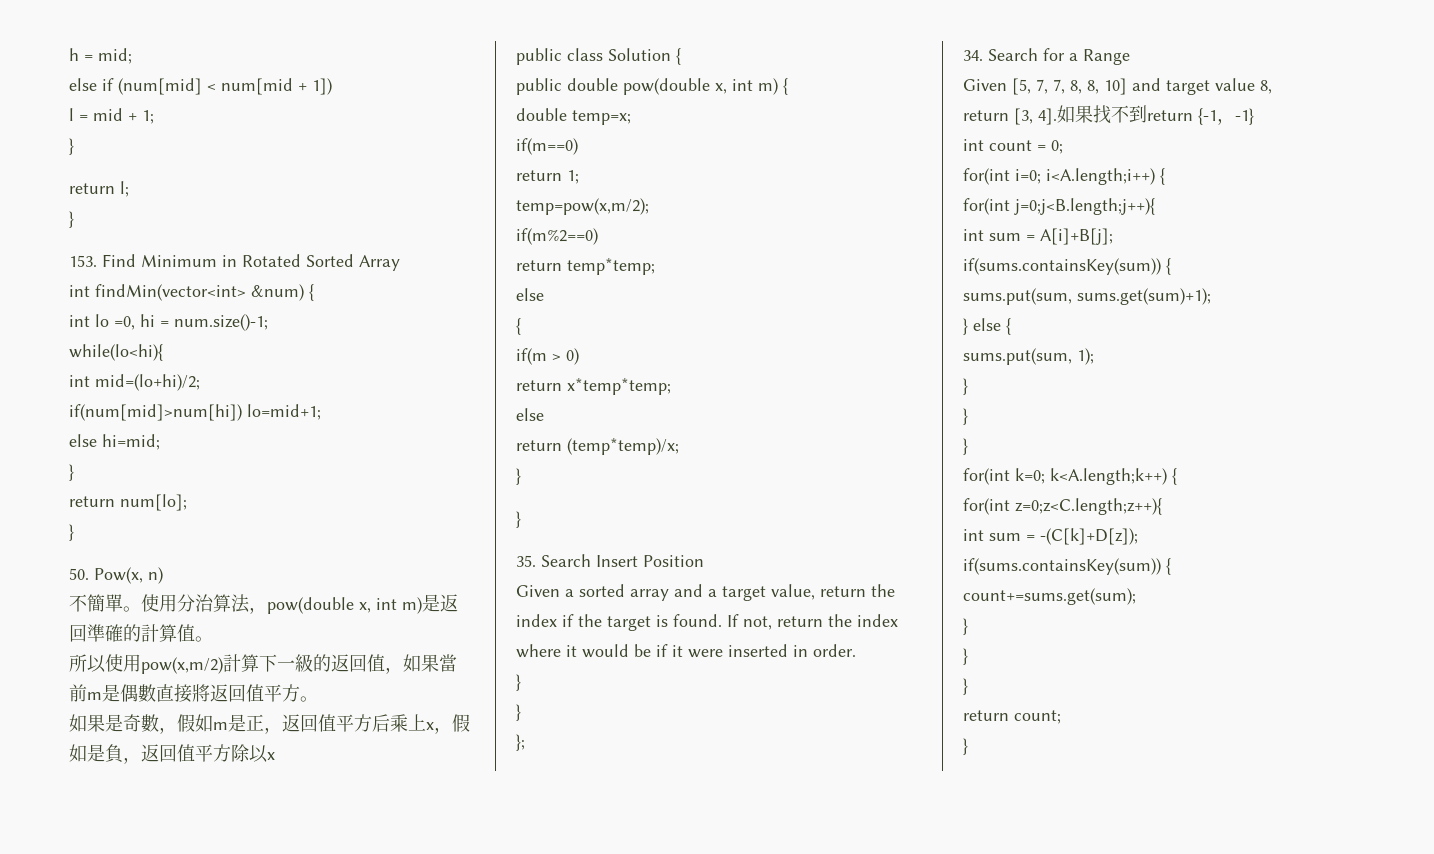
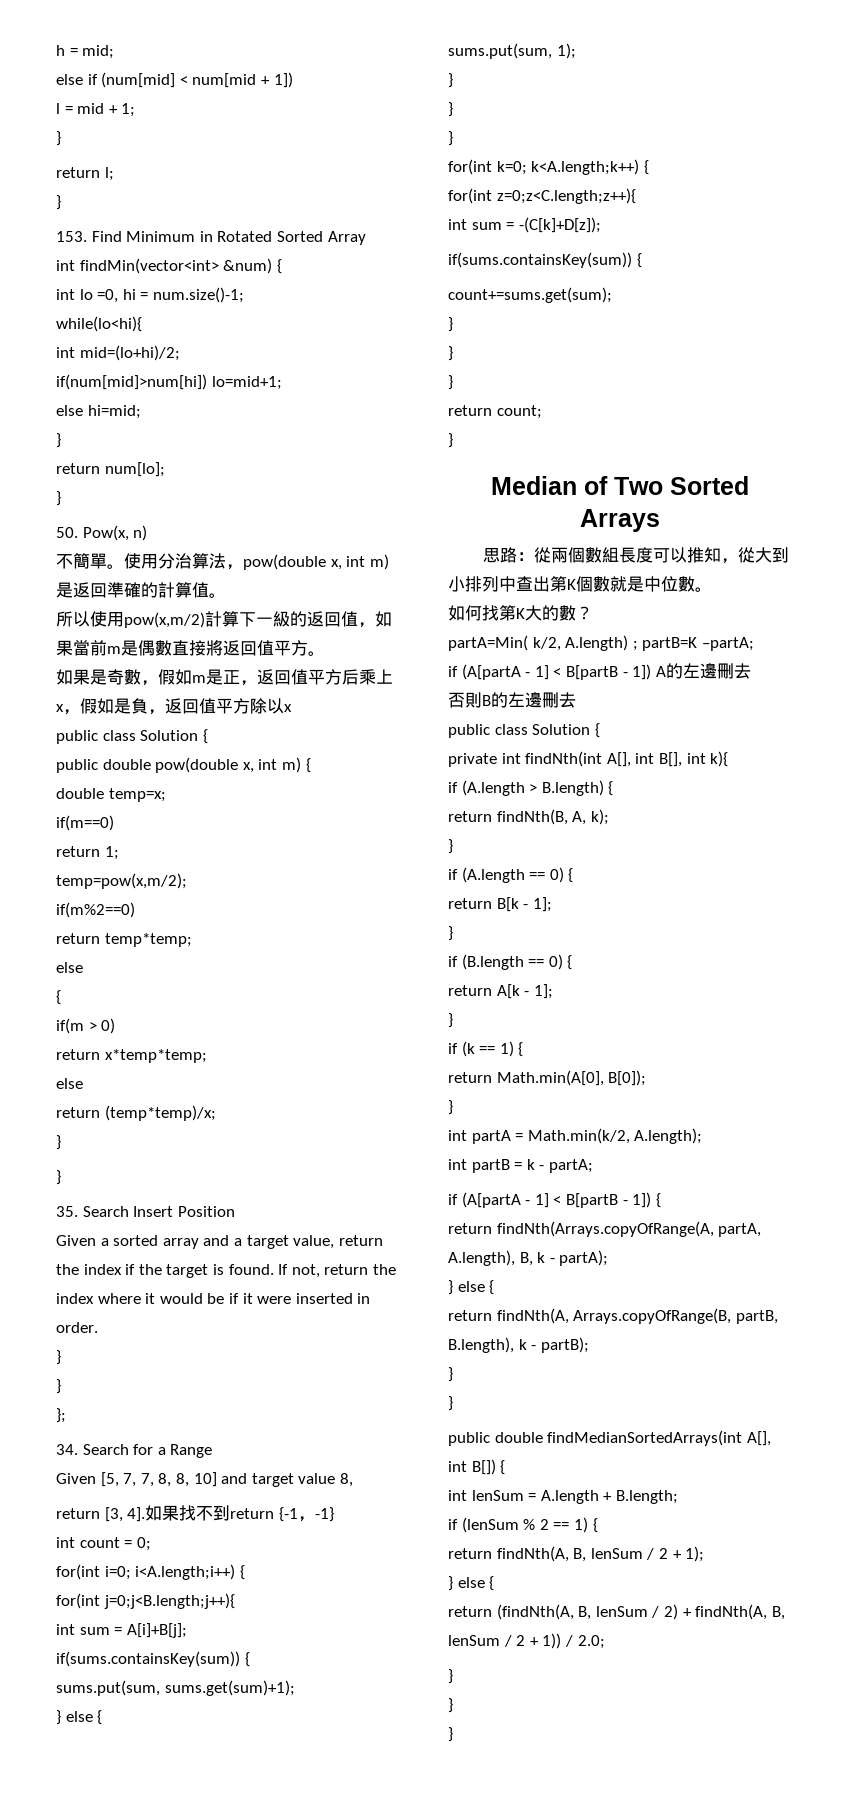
+ Median of Two Sorted Arrays
+ 思路：從兩個數組長度可以推知，從大到小排列中查出第K個數就是中位數。
+ 如何找第K大的數？
+ partA=Min( k/2, A.length) ; partB=K –partA;
+ if (A[partA - 1] < B[partB - 1]) A的左邊刪去
+ 否則B的左邊刪去
+ public class Solution {
+ private int findNth(int A[], int B[], int k){
+ if (A.length > B.length) {
+ return findNth(B, A, k);
+ }
+ if (A.length == 0) {
+ return B[k - 1];
+ }
+ if (B.length == 0) {
+ return A[k - 1];
+ }
+ if (k == 1) {
+ return Math.min(A[0], B[0]);
+ }
+ int partA = Math.min(k/2, A.length);
+ int partB = k - partA;
+ if (A[partA - 1] < B[partB - 1]) {
+ return findNth(Arrays.copyOfRange(A, partA, A.length), B, k - partA);
+ } else {
+ return findNth(A, Arrays.copyOfRange(B, partB, B.length), k - partB);
+ }
+ }
+ public double findMedianSortedArrays(int A[], int B[]) {
+ int lenSum = A.length + B.length;
+ if (lenSum % 2 == 1) {
+ return findNth(A, B, lenSum / 2 + 1);
+ } else {
+ return (findNth(A, B, lenSum / 2) + findNth(A, B, lenSum / 2 + 1)) / 2.0;
+ }
+ }
+ }

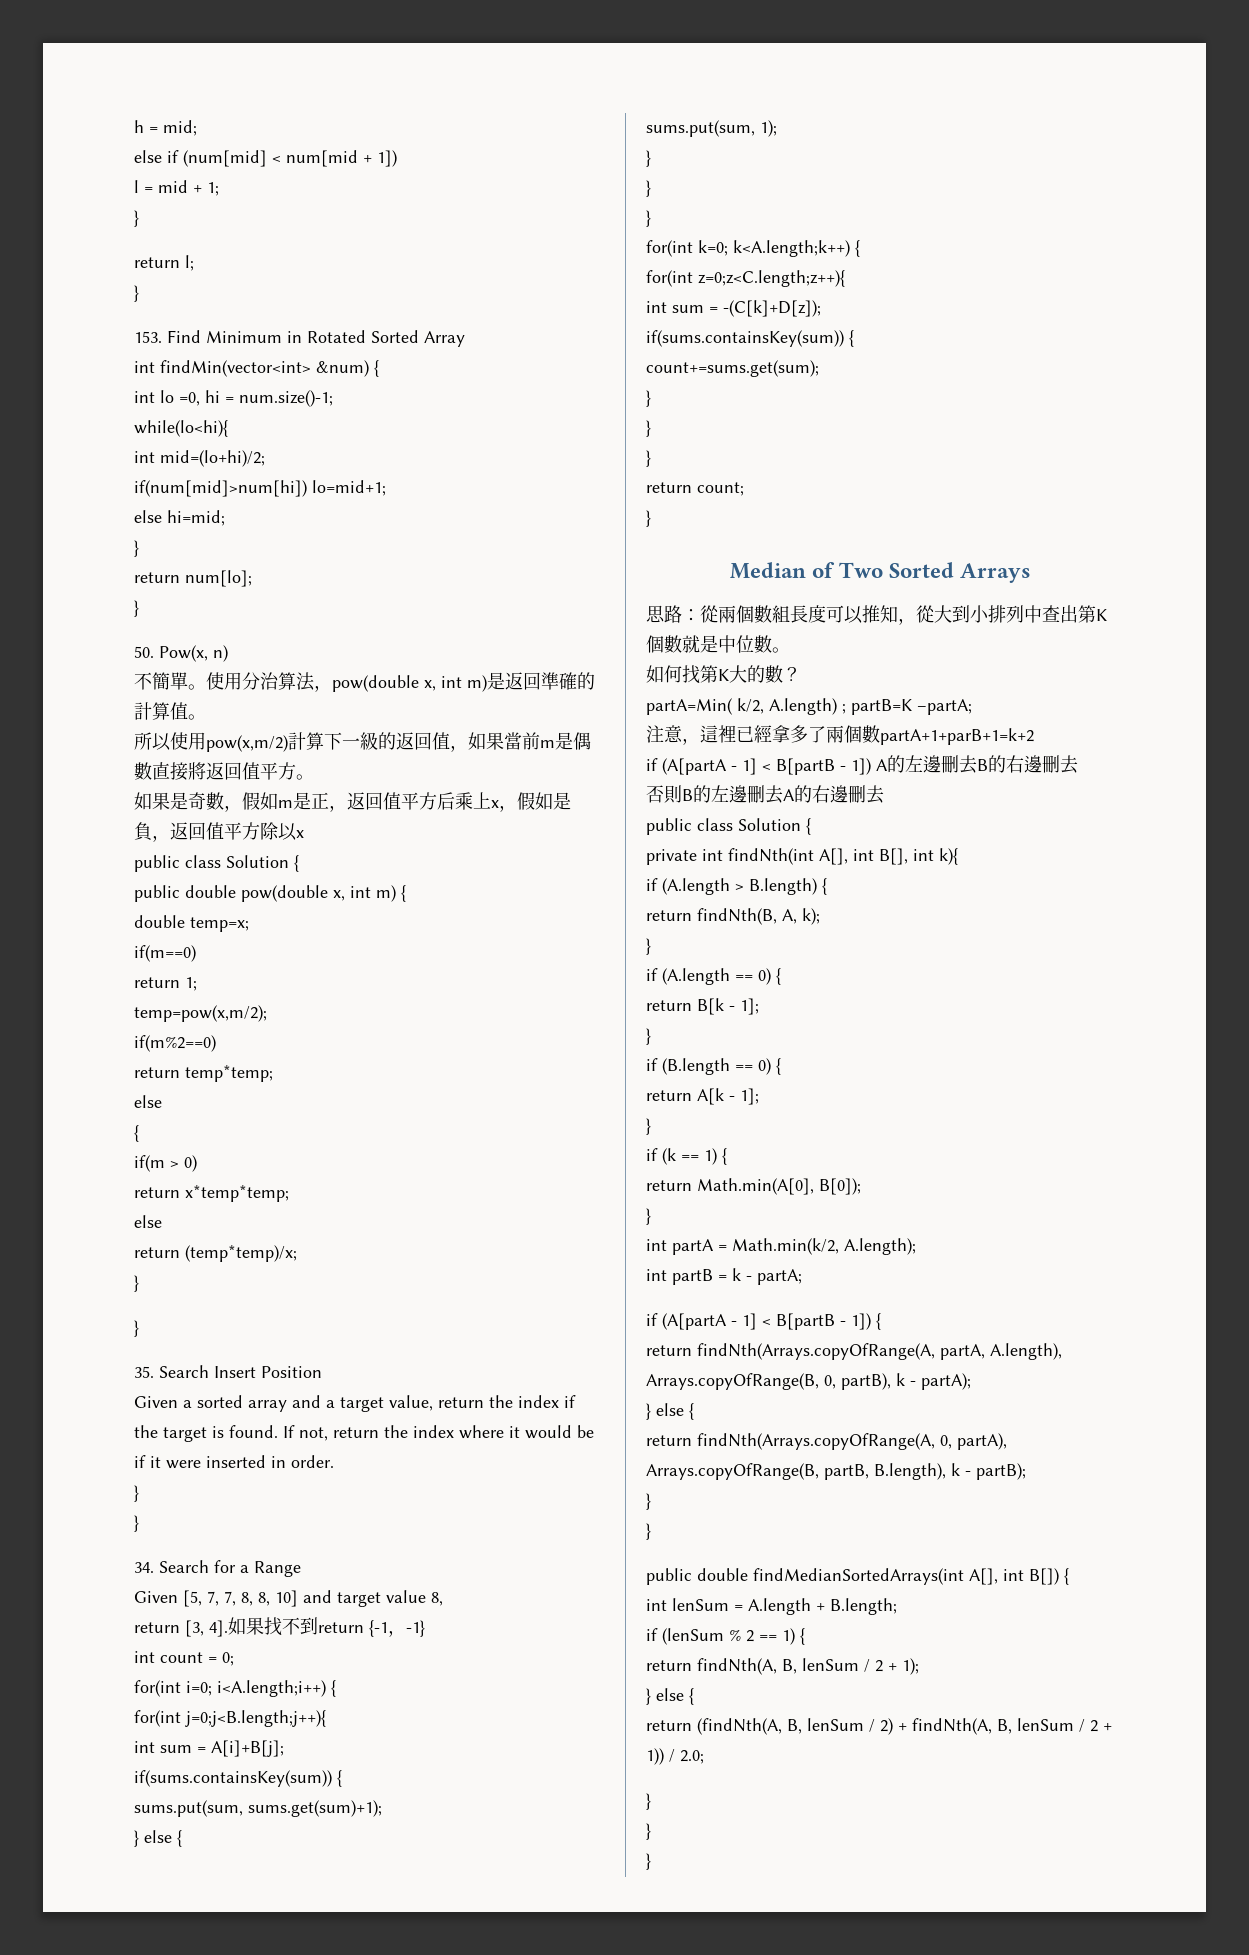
- };
+ 注意，這裡已經拿多了兩個數partA+1+parB+1=k+2
- if (A[partA - 1] < B[partB - 1]) A的左邊刪去
+ if (A[partA - 1] < B[partB - 1]) A的左邊刪去B的右邊刪去
- 否則B的左邊刪去
+ 否則B的左邊刪去A的右邊刪去
- return findNth(Arrays.copyOfRange(A, partA, A.length), B, k - partA);
+ return findNth(Arrays.copyOfRange(A, partA, A.length), Arrays.copyOfRange(B, 0, partB), k - partA);
- return findNth(A, Arrays.copyOfRange(B, partB, B.length), k - partB);
+ return findNth(Arrays.copyOfRange(A, 0, partA), Arrays.copyOfRange(B, partB, B.length), k - partB);

